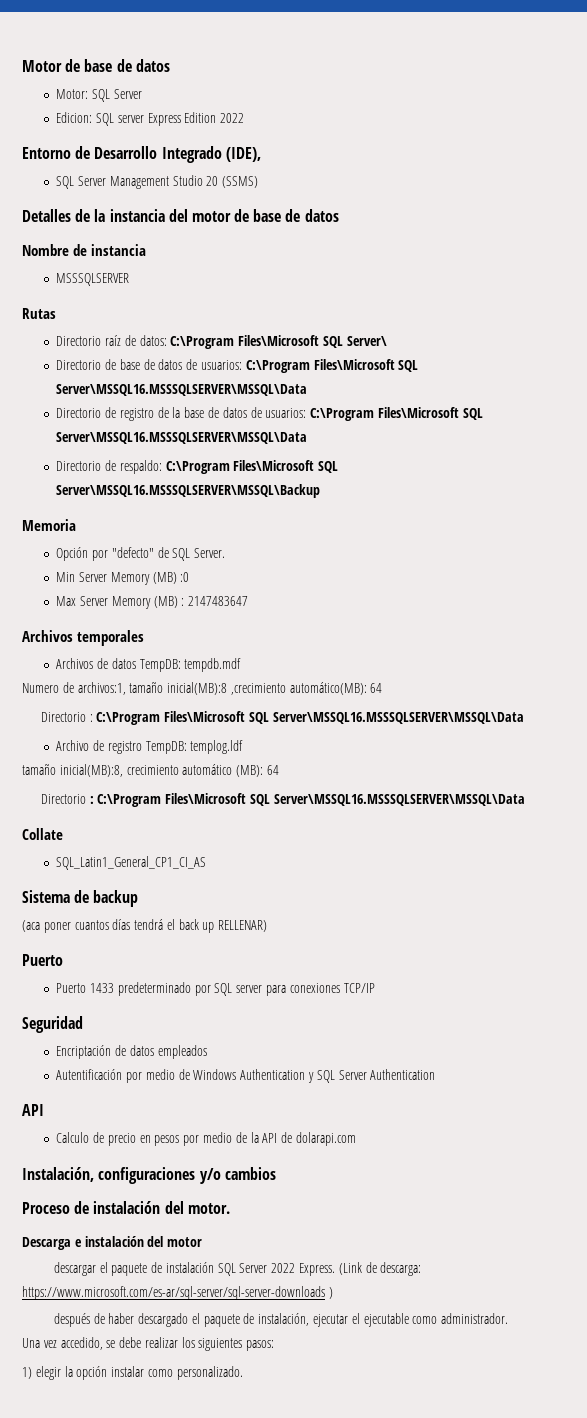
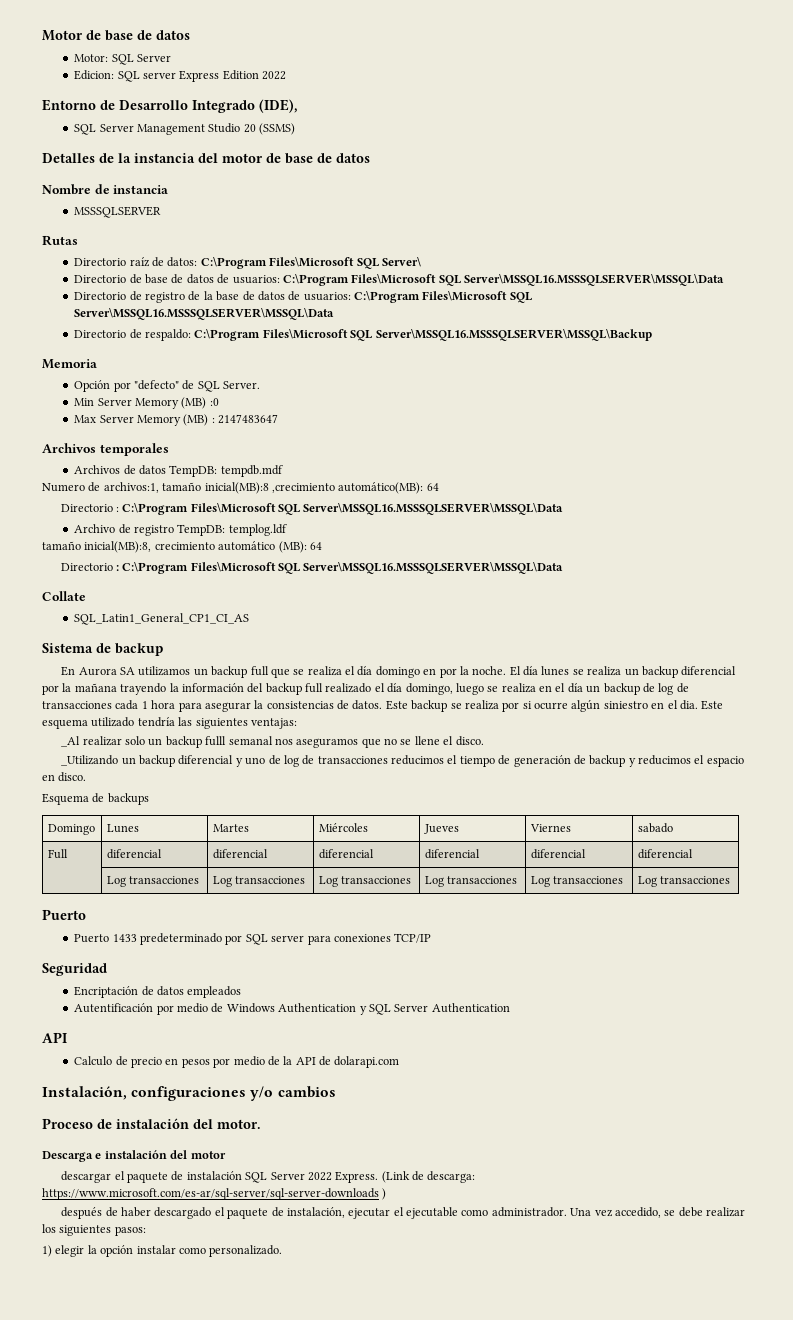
- (aca poner cuantos días tendrá el back up RELLENAR)
+ En Aurora SA utilizamos un backup full que se realiza el día domingo en por la noche. El día lunes se realiza un backup diferencial por la mañana trayendo la información del backup full realizado el día domingo, luego se realiza en el día un backup de log de transacciones cada 1 hora para asegurar la consistencias de datos. Este backup se realiza por si ocurre algún siniestro en el dia. Este esquema utilizado tendría las siguientes ventajas:
+ _Al realizar solo un backup fulll semanal nos aseguramos que no se llene el disco.
+ _Utilizando un backup diferencial y uno de log de transacciones reducimos el tiempo de generación de backup y reducimos el espacio en disco.
+ Esquema de backups
+ Domingo | Lunes | Martes | Miércoles | Jueves | Viernes | sabado
+ Full | diferencial | diferencial | diferencial | diferencial | diferencial | diferencial
+ | Log transacciones | Log transacciones | Log transacciones | Log transacciones | Log transacciones | Log transacciones

